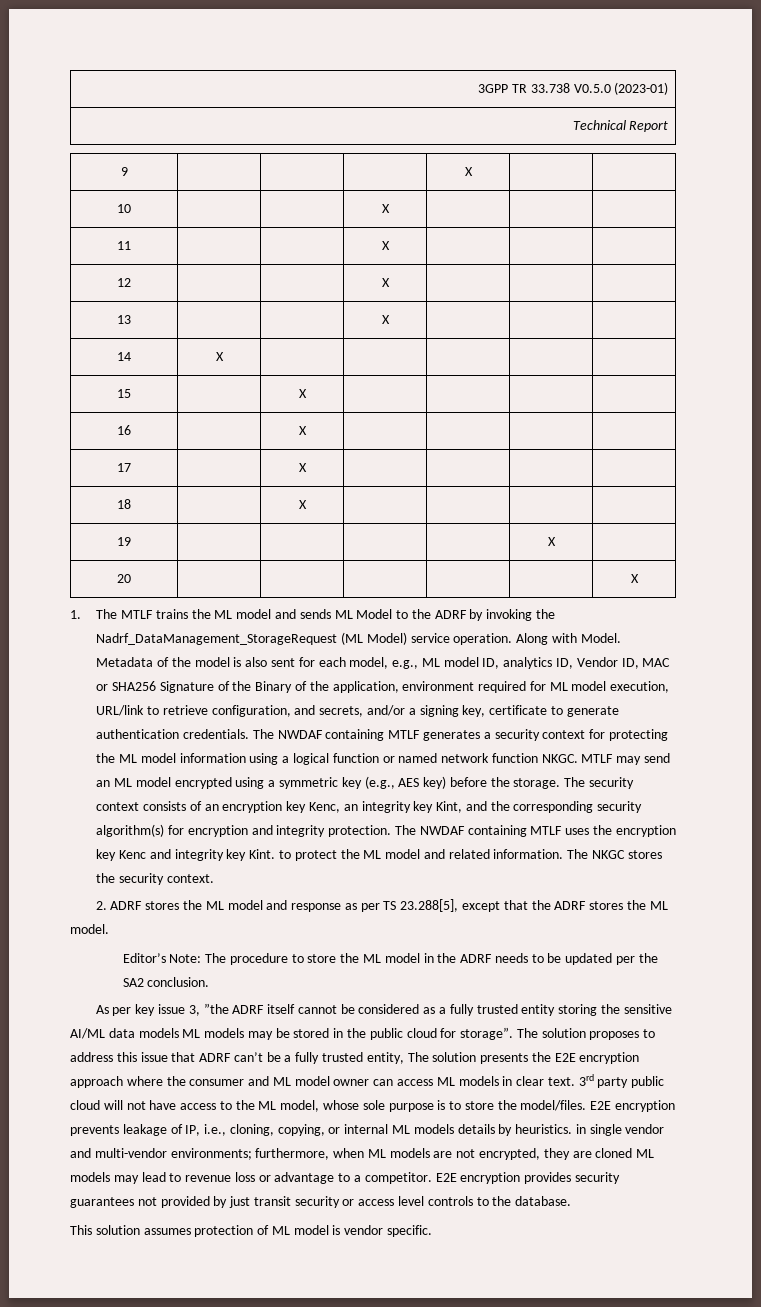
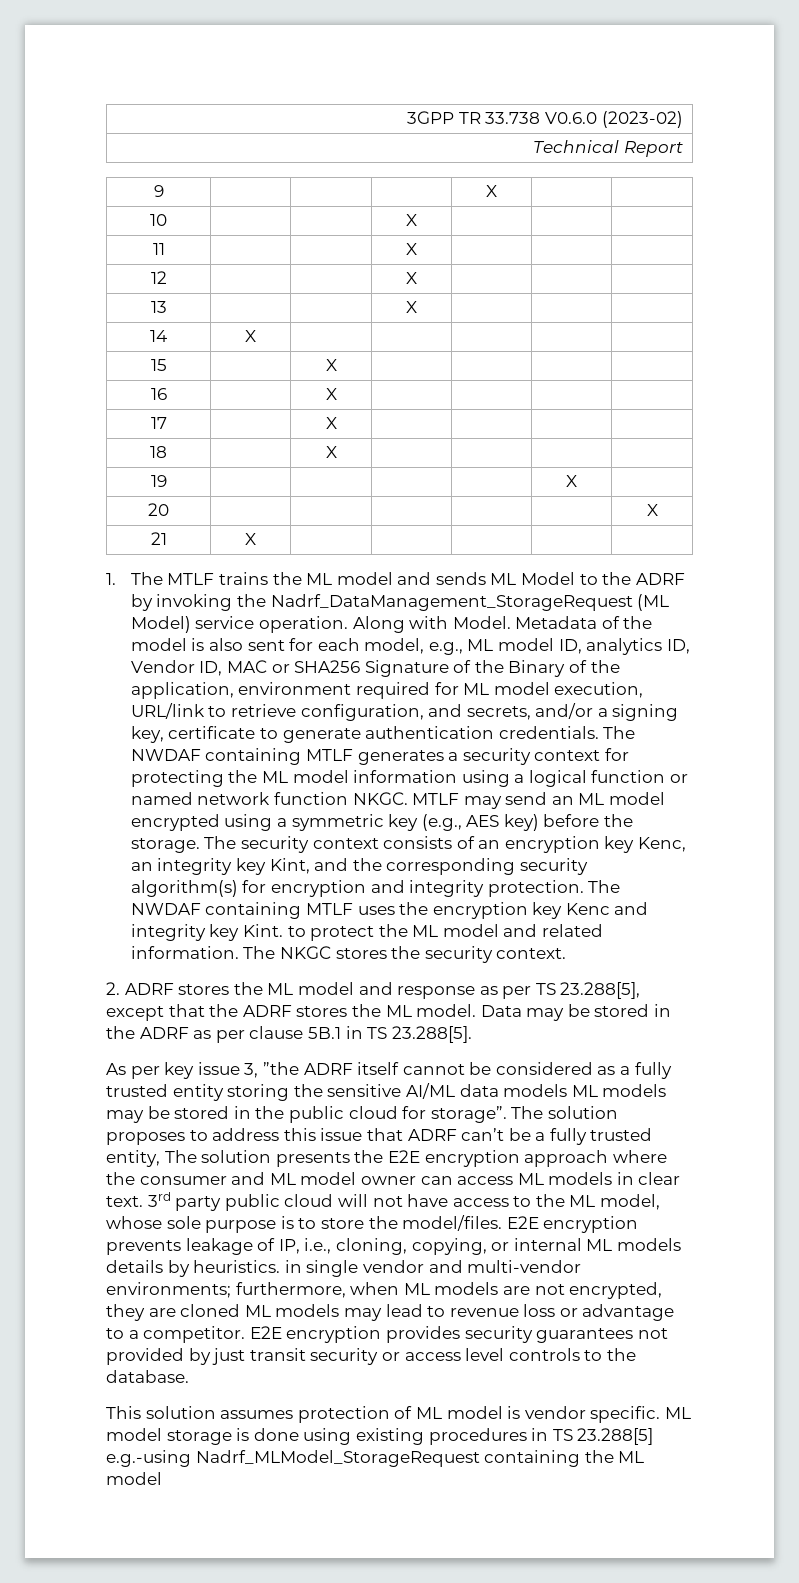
- 3GPP TR 33.738 V0.5.0 (2023-01)
+ 3GPP TR 33.738 V0.6.0 (2023-02)
+ 21 | X | | | | |
- 2. ADRF stores the ML model and response as per TS 23.288[5], except that the ADRF stores the ML model.
- Editor’s Note: The procedure to store the ML model in the ADRF needs to be updated per the SA2 conclusion.
+ 2. ADRF stores the ML model and response as per TS 23.288[5], except that the ADRF stores the ML model. Data may be stored in the ADRF as per clause 5B.1 in TS 23.288[5].
+ ML model storage is done using existing procedures in TS 23.288[5] e.g.-using Nadrf_MLModel_StorageRequest containing the ML model

